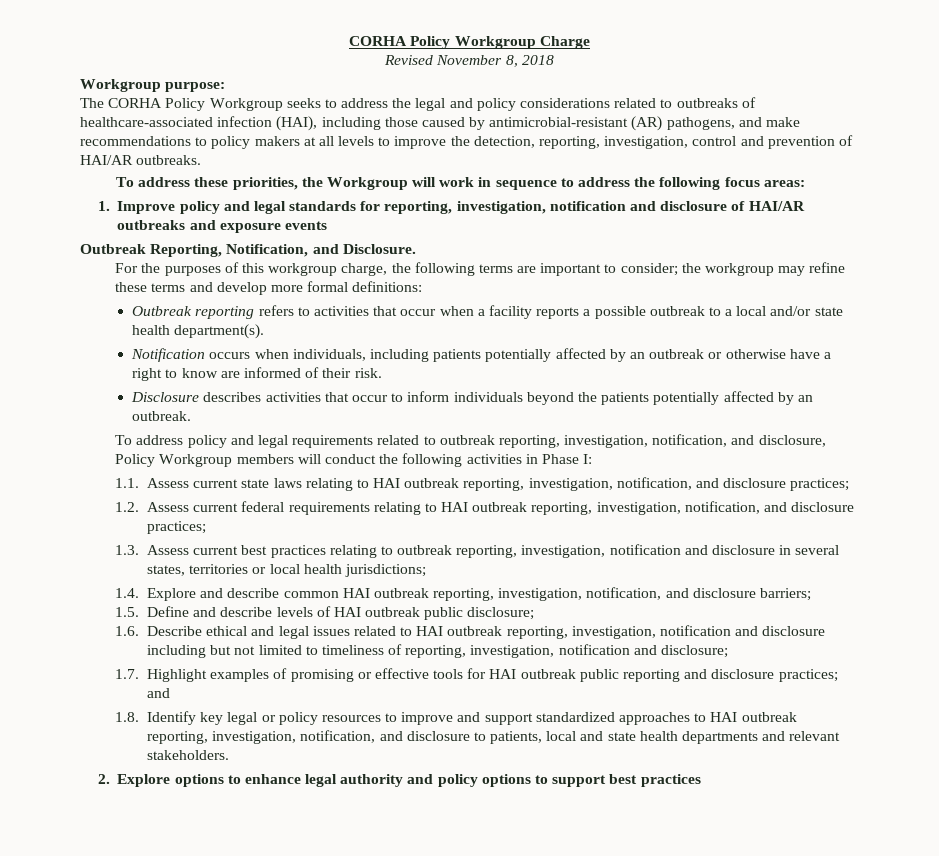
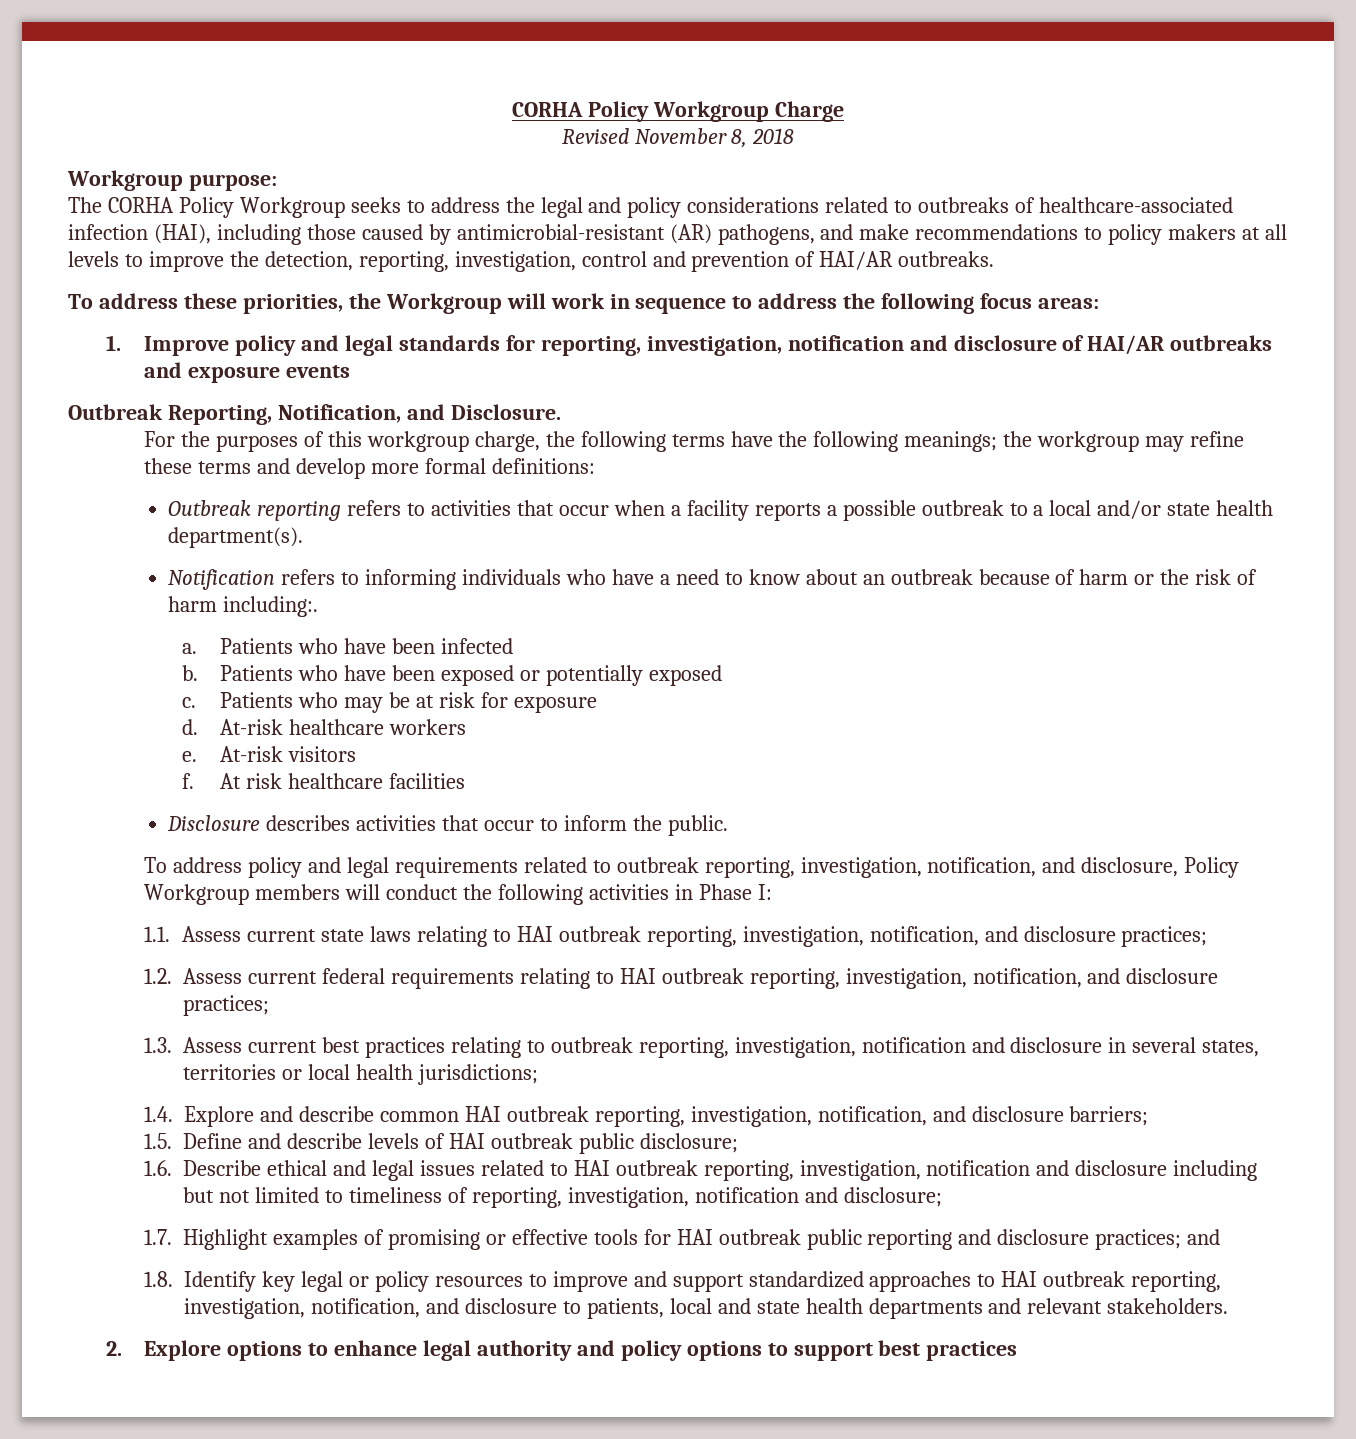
- For the purposes of this workgroup charge, the following terms are important to consider; the workgroup may refine these terms and develop more formal definitions:
+ For the purposes of this workgroup charge, the following terms have the following meanings; the workgroup may refine these terms and develop more formal definitions:
- Notification occurs when individuals, including patients potentially affected by an outbreak or otherwise have a right to know are informed of their risk.
+ Notification refers to informing individuals who have a need to know about an outbreak because of harm or the risk of harm including:.
+ a. Patients who have been infected
+ b. Patients who have been exposed or potentially exposed
+ c. Patients who may be at risk for exposure
+ d. At-risk healthcare workers
+ e. At-risk visitors
+ f. At risk healthcare facilities
- Disclosure describes activities that occur to inform individuals beyond the patients potentially affected by an outbreak.
+ Disclosure describes activities that occur to inform the public.

